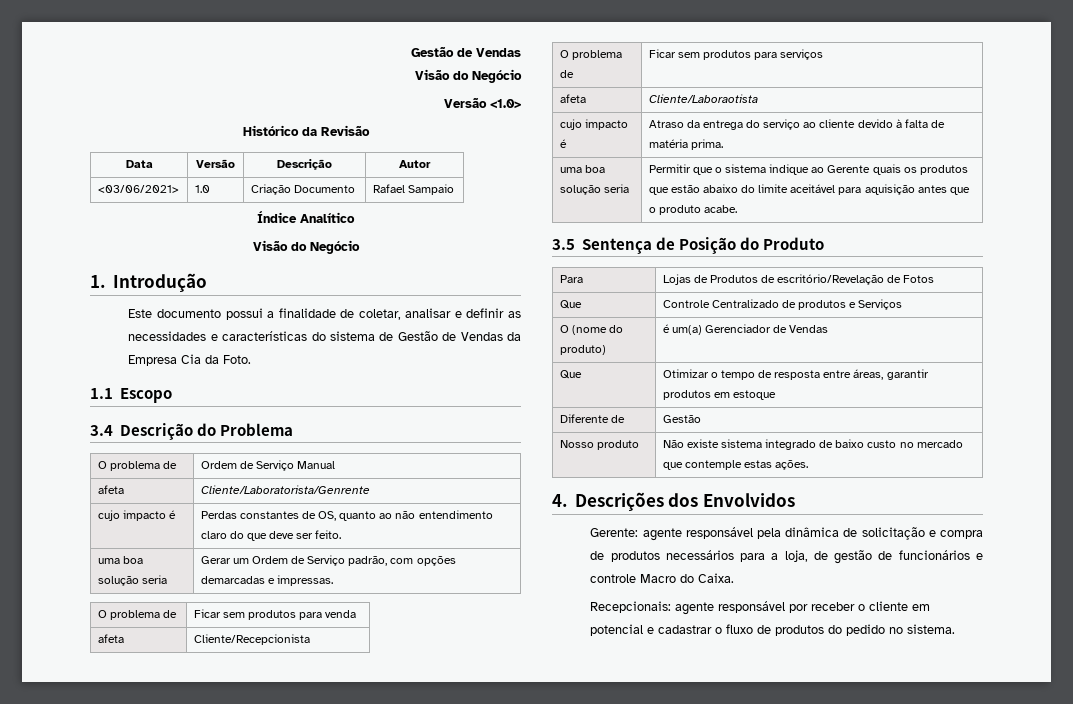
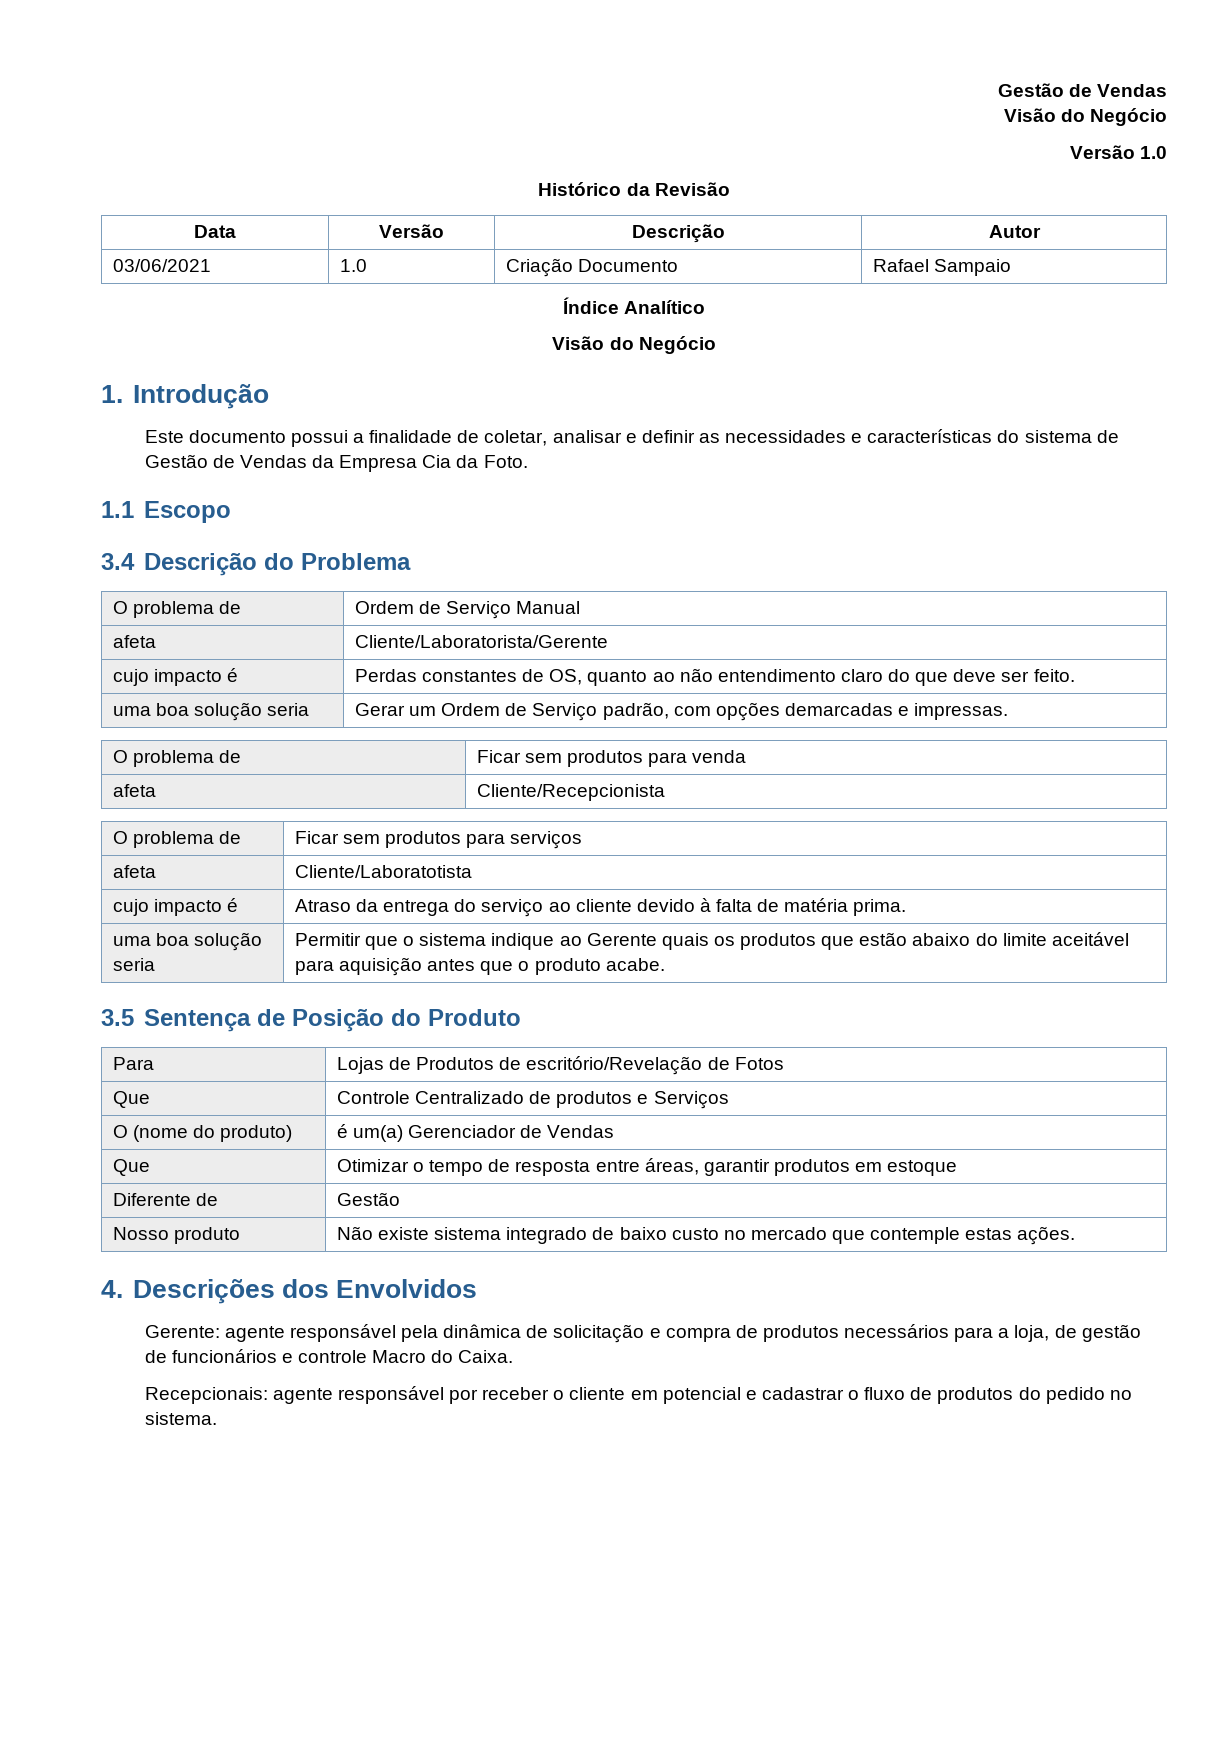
- Versão <1.0>
+ Versão 1.0
- <03/06/2021> | 1.0 | Criação Documento | Rafael Sampaio
+ 03/06/2021 | 1.0 | Criação Documento | Rafael Sampaio
- afeta | Cliente/Laboratorista/Genrente
+ afeta | Cliente/Laboratorista/Gerente
- afeta | Cliente/Laboraotista
+ afeta | Cliente/Laboratotista

